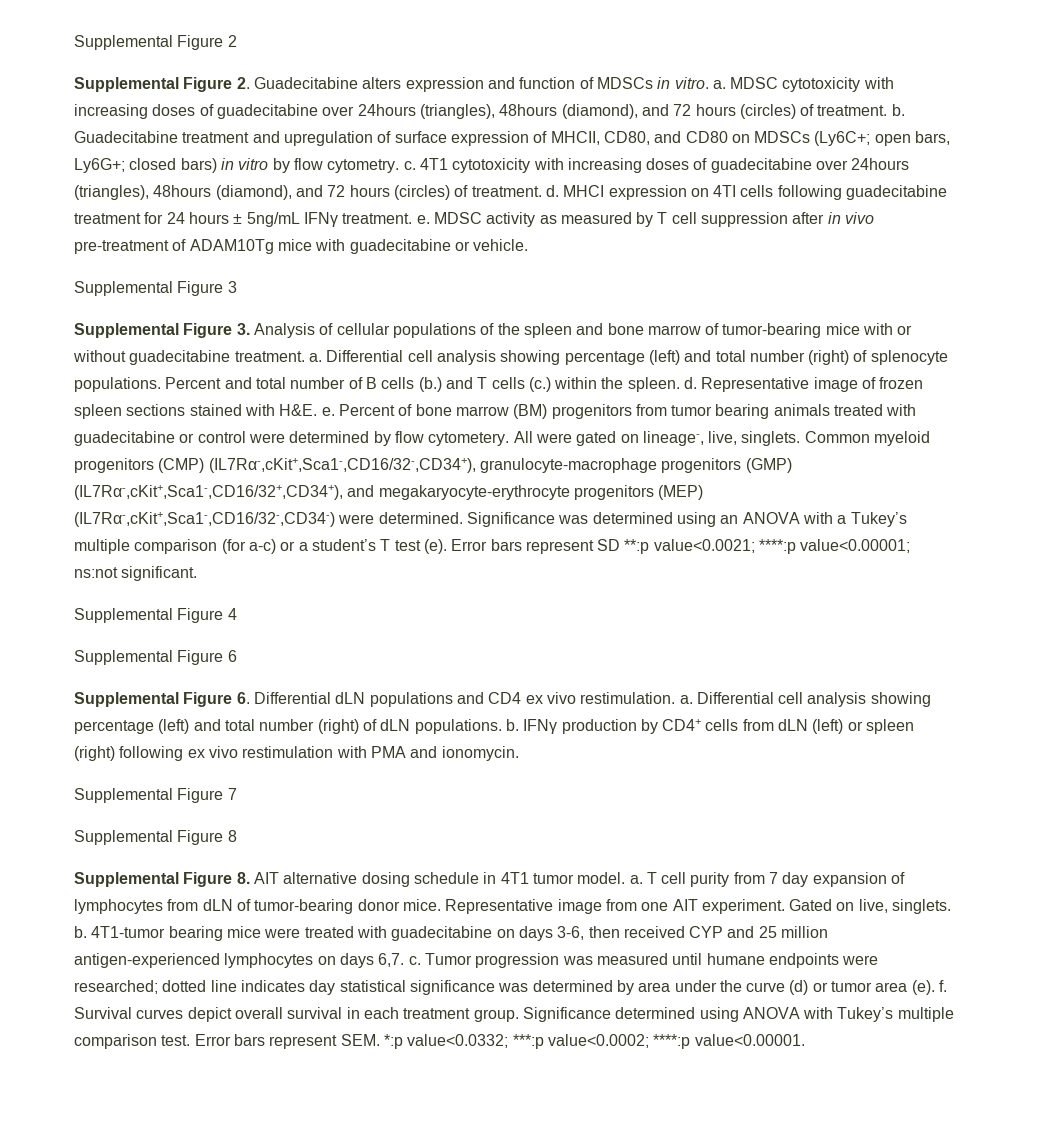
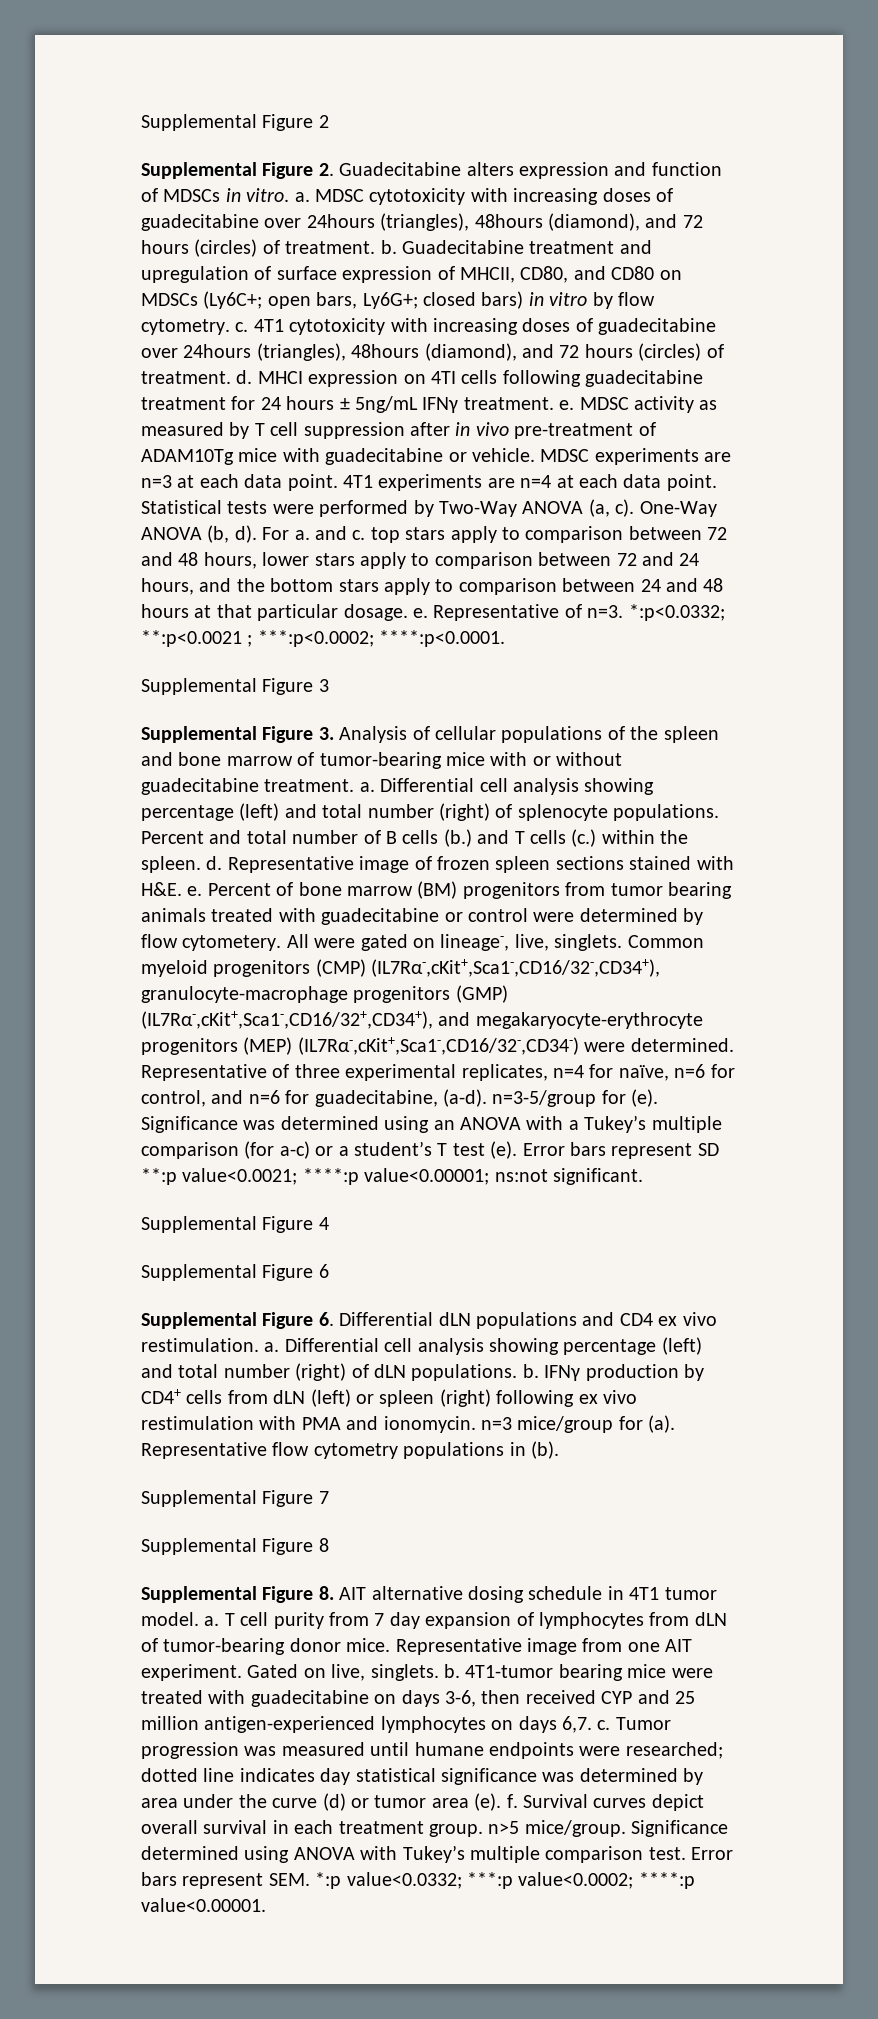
+ MDSC experiments are n=3 at each data point. 4T1 experiments are n=4 at each data point. Statistical tests were performed by Two-Way ANOVA (a, c). One-Way ANOVA (b, d). For a. and c. top stars apply to comparison between 72 and 48 hours, lower stars apply to comparison between 72 and 24 hours, and the bottom stars apply to comparison between 24 and 48 hours at that particular dosage. e. Representative of n=3. *:p<0.0332; **:p<0.0021 ; ***:p<0.0002; ****:p<0.0001.
+ Representative of three experimental replicates, n=4 for naïve, n=6 for control, and n=6 for guadecitabine, (a-d). n=3-5/group for (e).
- IFNγ production by CD4+ cells from dLN (left) or spleen (right) following ex vivo restimulation with PMA and ionomycin.
+ IFNγ production by CD4+ cells from dLN (left) or spleen (right) following ex vivo restimulation with PMA and ionomycin. n=3 mice/group for (a). Representative flow cytometry populations in (b).
- Survival curves depict overall survival in each treatment group.
+ Survival curves depict overall survival in each treatment group. n>5 mice/group.

